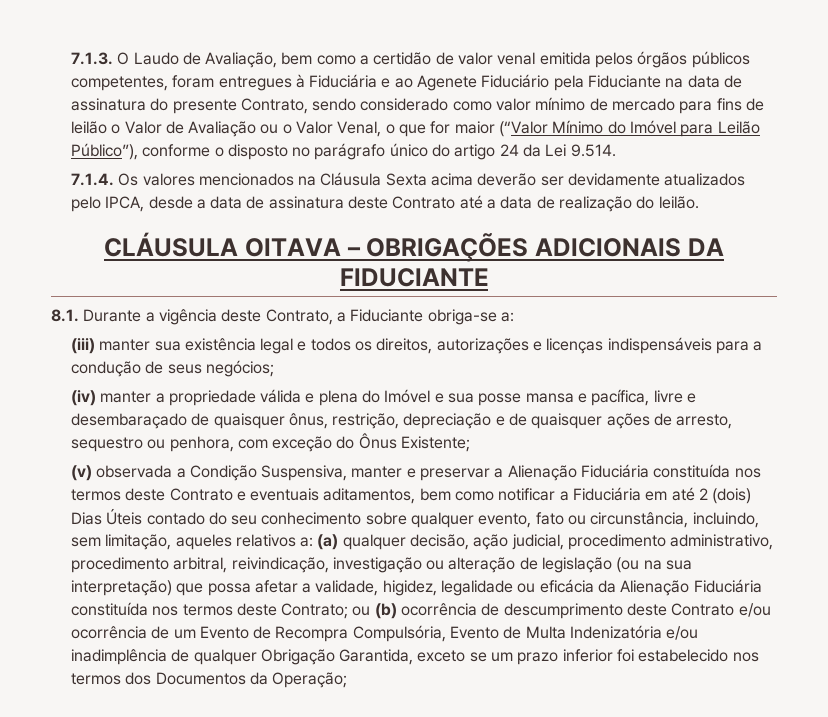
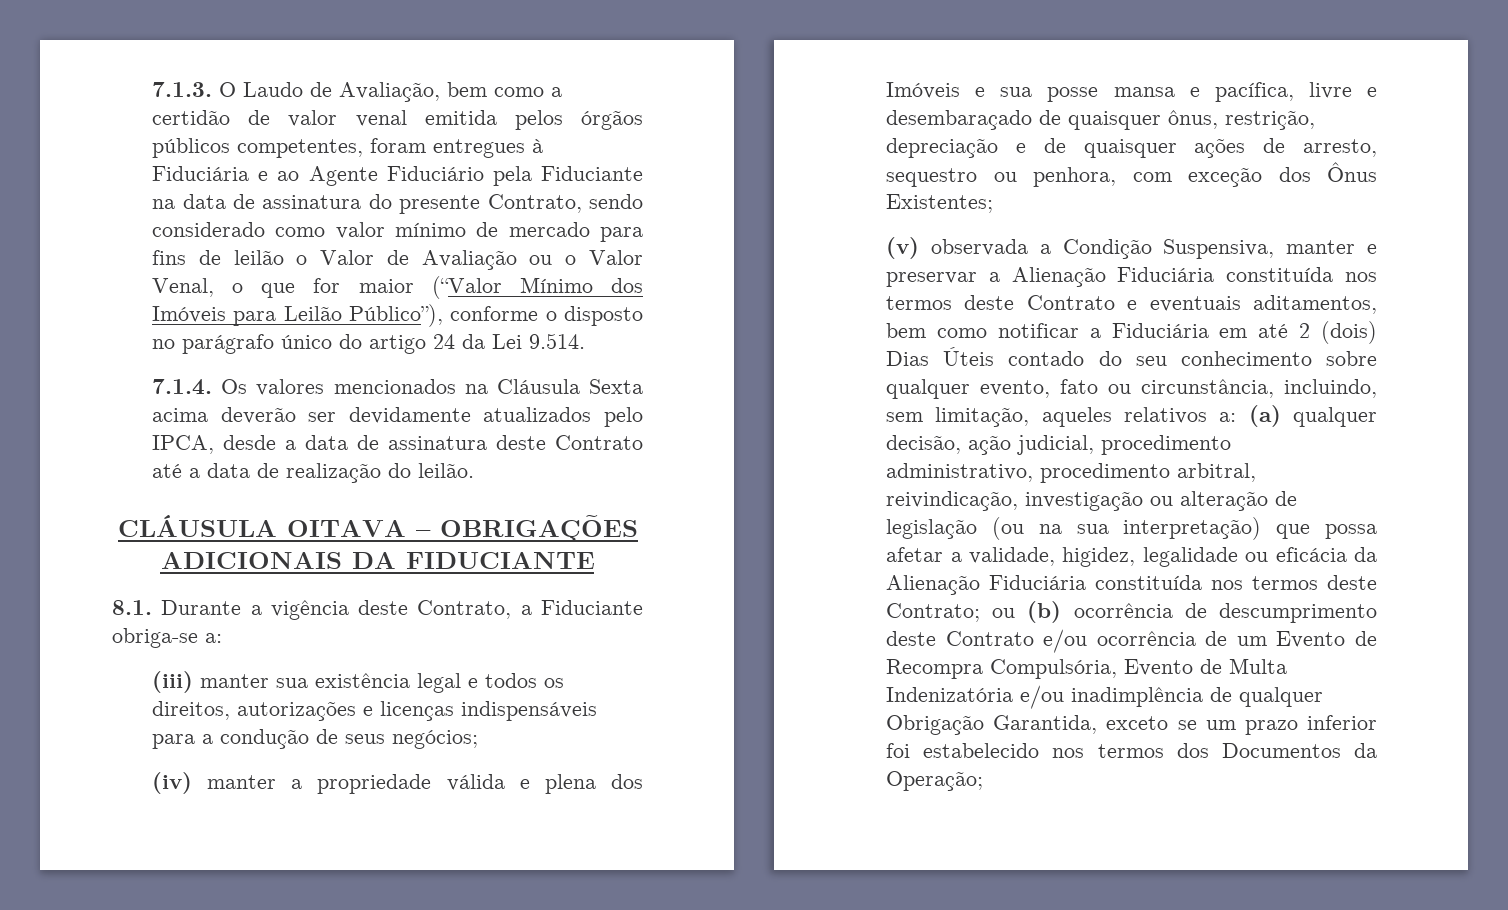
- 7.1.3. O Laudo de Avaliação, bem como a certidão de valor venal emitida pelos órgãos públicos competentes, foram entregues à Fiduciária e ao Agenete Fiduciário pela Fiduciante na data de assinatura do presente Contrato, sendo considerado como valor mínimo de mercado para fins de leilão o Valor de Avaliação ou o Valor Venal, o que for maior (“Valor Mínimo do Imóvel para Leilão Público”), conforme o disposto no parágrafo único do artigo 24 da Lei 9.514.
+ 7.1.3. O Laudo de Avaliação, bem como a certidão de valor venal emitida pelos órgãos públicos competentes, foram entregues à Fiduciária e ao Agente Fiduciário pela Fiduciante na data de assinatura do presente Contrato, sendo considerado como valor mínimo de mercado para fins de leilão o Valor de Avaliação ou o Valor Venal, o que for maior (“Valor Mínimo dos Imóveis para Leilão Público”), conforme o disposto no parágrafo único do artigo 24 da Lei 9.514.
- (iv) manter a propriedade válida e plena do Imóvel e sua posse mansa e pacífica, livre e desembaraçado de quaisquer ônus, restrição, depreciação e de quaisquer ações de arresto, sequestro ou penhora, com exceção do Ônus Existente;
+ (iv) manter a propriedade válida e plena dos Imóveis e sua posse mansa e pacífica, livre e desembaraçado de quaisquer ônus, restrição, depreciação e de quaisquer ações de arresto, sequestro ou penhora, com exceção dos Ônus Existentes;

